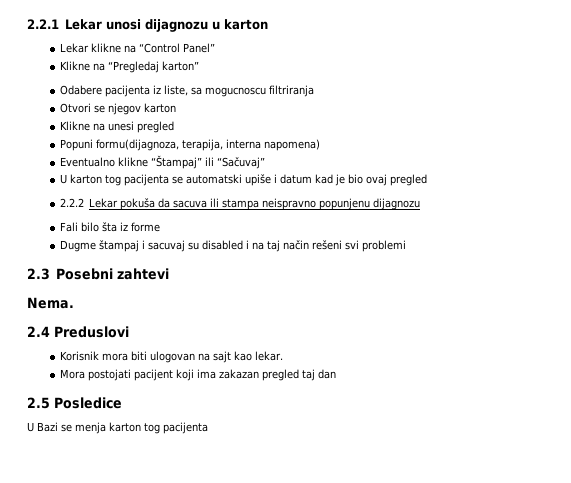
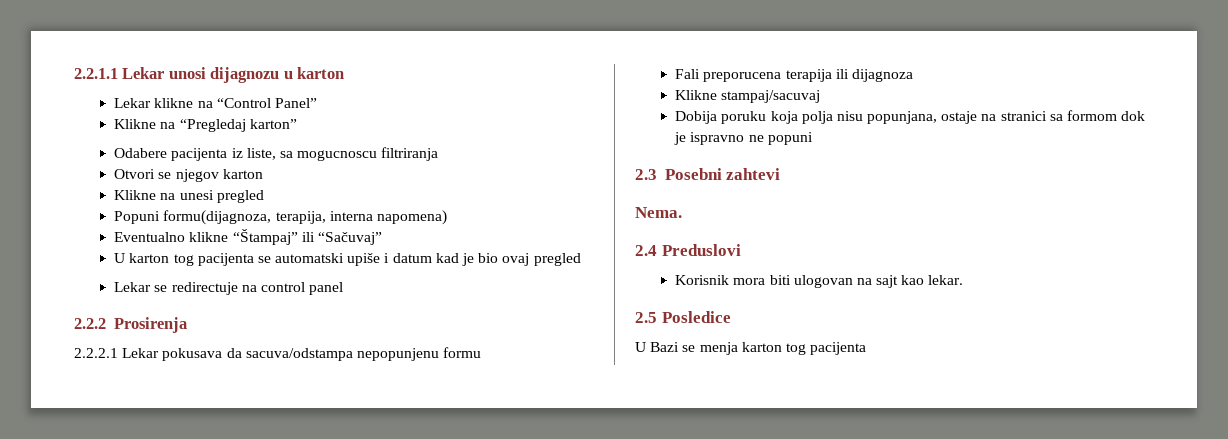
- 2.2.1 Lekar unosi dijagnozu u karton
+ 2.2.1.1 Lekar unosi dijagnozu u karton
- 2.2.2 Lekar pokuša da sacuva ili stampa neispravno popunjenu dijagnozu
- Fali bilo šta iz forme
- Dugme štampaj i sacuvaj su disabled i na taj način rešeni svi problemi
+ Lekar se redirectuje na control panel
+ 2.2.2 Prosirenja
+ 2.2.2.1 Lekar pokusava da sacuva/odstampa nepopunjenu formu
+ Fali preporucena terapija ili dijagnoza
+ Klikne stampaj/sacuvaj
+ Dobija poruku koja polja nisu popunjana, ostaje na stranici sa formom dok je ispravno ne popuni
- Mora postojati pacijent koji ima zakazan pregled taj dan

